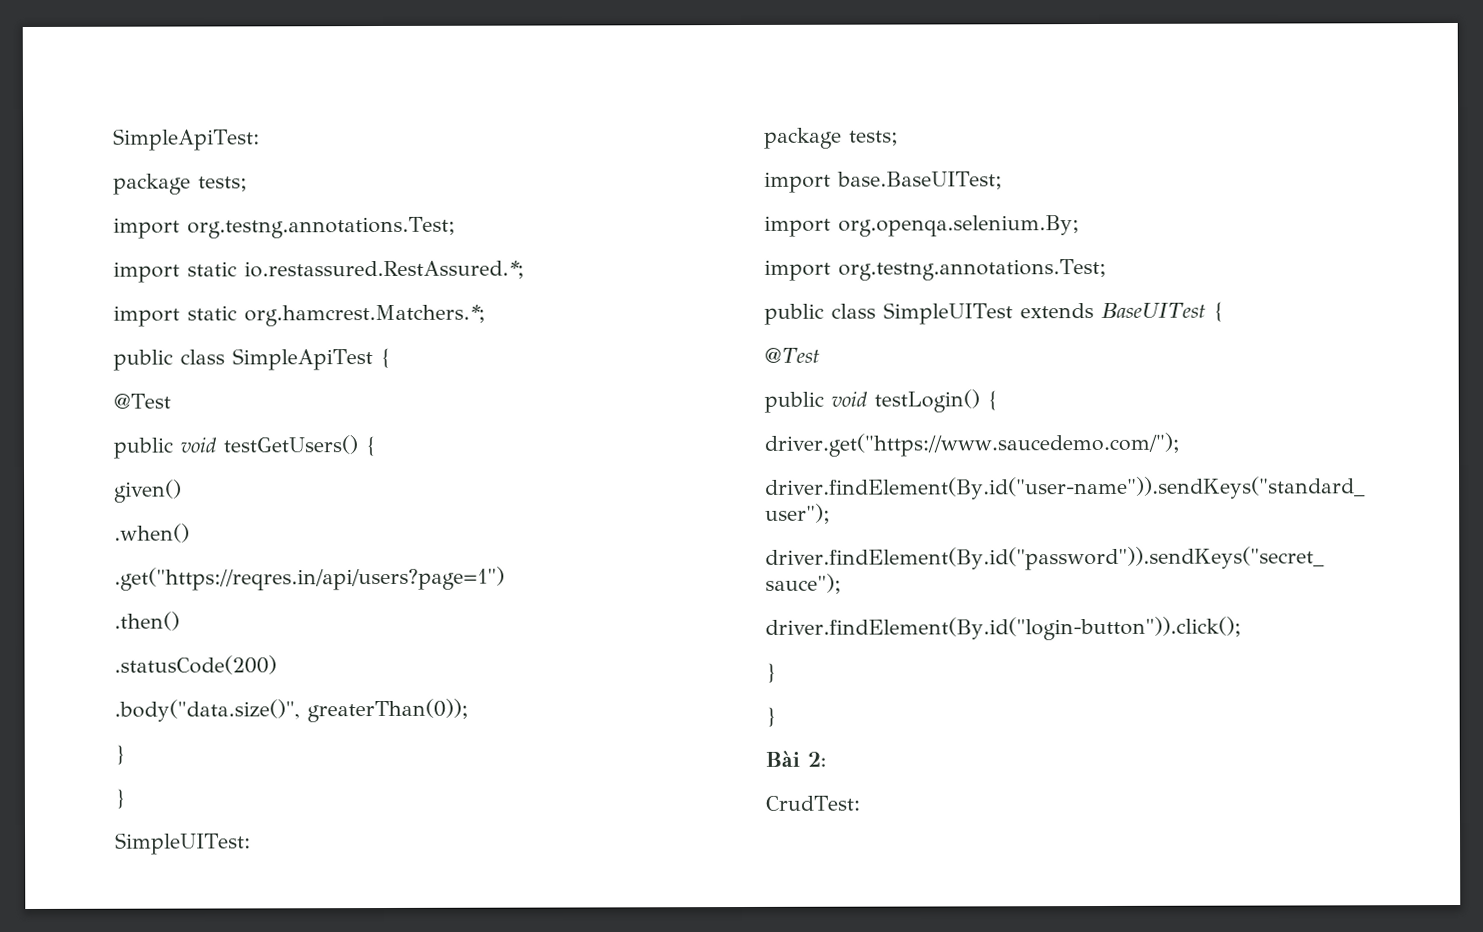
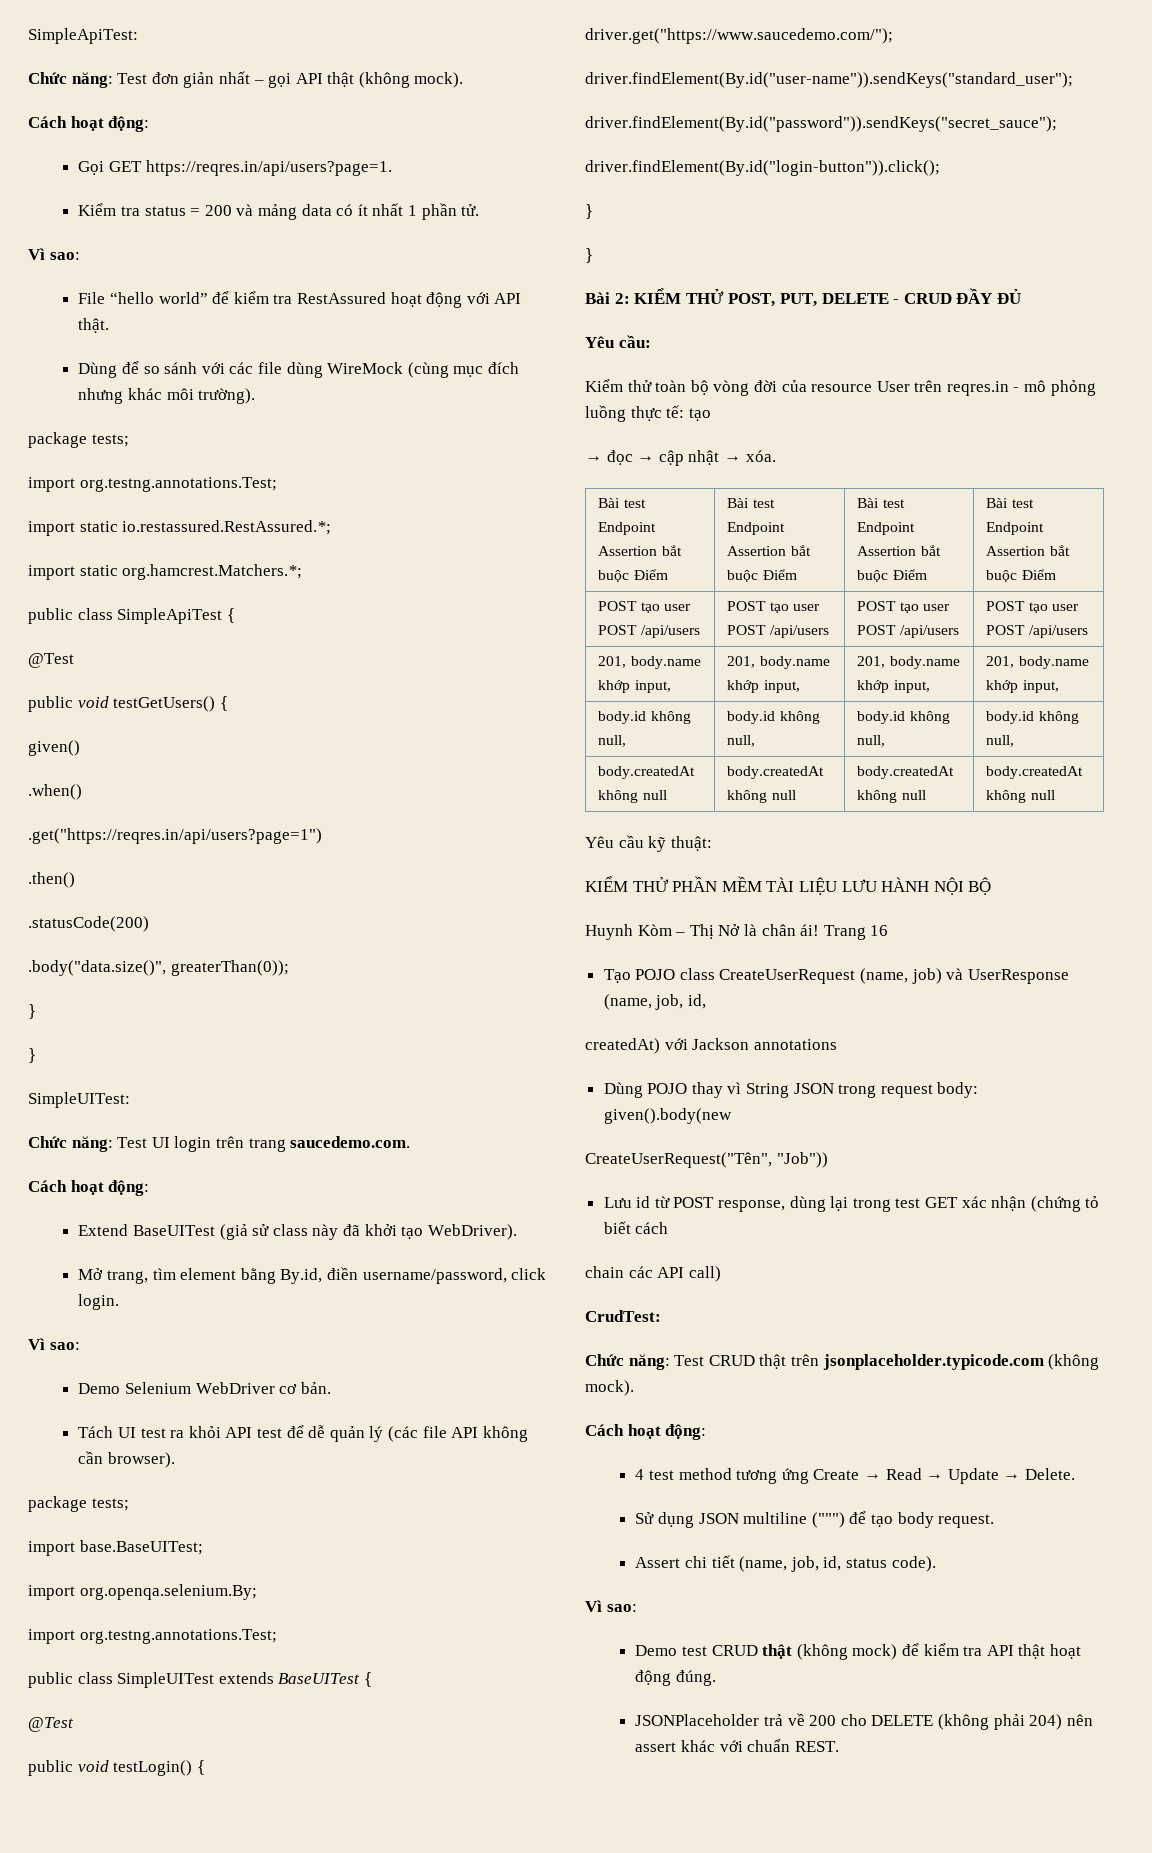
+ Chức năng: Test đơn giản nhất – gọi API thật (không mock).
+ Cách hoạt động:
+ Gọi GET https://reqres.in/api/users?page=1.
+ Kiểm tra status = 200 và mảng data có ít nhất 1 phần tử.
+ Vì sao:
+ File “hello world” để kiểm tra RestAssured hoạt động với API thật.
+ Dùng để so sánh với các file dùng WireMock (cùng mục đích nhưng khác môi trường).
+ Chức năng: Test UI login trên trang saucedemo.com.
+ Cách hoạt động:
+ Extend BaseUITest (giả sử class này đã khởi tạo WebDriver).
+ Mở trang, tìm element bằng By.id, điền username/password, click login.
+ Vì sao:
+ Demo Selenium WebDriver cơ bản.
+ Tách UI test ra khỏi API test để dễ quản lý (các file API không cần browser).
- Bài 2:
+ Bài 2: KIỂM THỬ POST, PUT, DELETE - CRUD ĐẦY ĐỦ
+ Yêu cầu:
+ Kiểm thử toàn bộ vòng đời của resource User trên reqres.in - mô phỏng luồng thực tế: tạo
+ → đọc → cập nhật → xóa.
+ Bài test Endpoint Assertion bắt buộc Điểm | Bài test Endpoint Assertion bắt buộc Điểm | Bài test Endpoint Assertion bắt buộc Điểm | Bài test Endpoint Assertion bắt buộc Điểm
+ POST tạo user POST /api/users | POST tạo user POST /api/users | POST tạo user POST /api/users | POST tạo user POST /api/users
+ 201, body.name khớp input, | 201, body.name khớp input, | 201, body.name khớp input, | 201, body.name khớp input,
+ body.id không null, | body.id không null, | body.id không null, | body.id không null,
+ body.createdAt không null | body.createdAt không null | body.createdAt không null | body.createdAt không null
+ Yêu cầu kỹ thuật:
+ KIỂM THỬ PHẦN MỀM TÀI LIỆU LƯU HÀNH NỘI BỘ
+ Huynh Kòm – Thị Nở là chân ái! Trang 16
+ Tạo POJO class CreateUserRequest (name, job) và UserResponse (name, job, id,
+ createdAt) với Jackson annotations
+ Dùng POJO thay vì String JSON trong request body: given().body(new
+ CreateUserRequest("Tên", "Job"))
+ Lưu id từ POST response, dùng lại trong test GET xác nhận (chứng tỏ biết cách
+ chain các API call)
  CrudTest:
+ Chức năng: Test CRUD thật trên jsonplaceholder.typicode.com (không mock).
+ Cách hoạt động:
+ 4 test method tương ứng Create → Read → Update → Delete.
+ Sử dụng JSON multiline (""") để tạo body request.
+ Assert chi tiết (name, job, id, status code).
+ Vì sao:
+ Demo test CRUD thật (không mock) để kiểm tra API thật hoạt động đúng.
+ JSONPlaceholder trả về 200 cho DELETE (không phải 204) nên assert khác với chuẩn REST.

